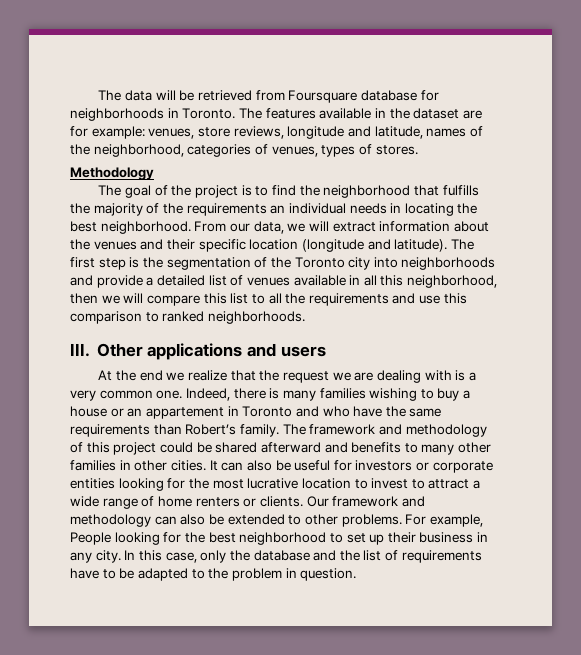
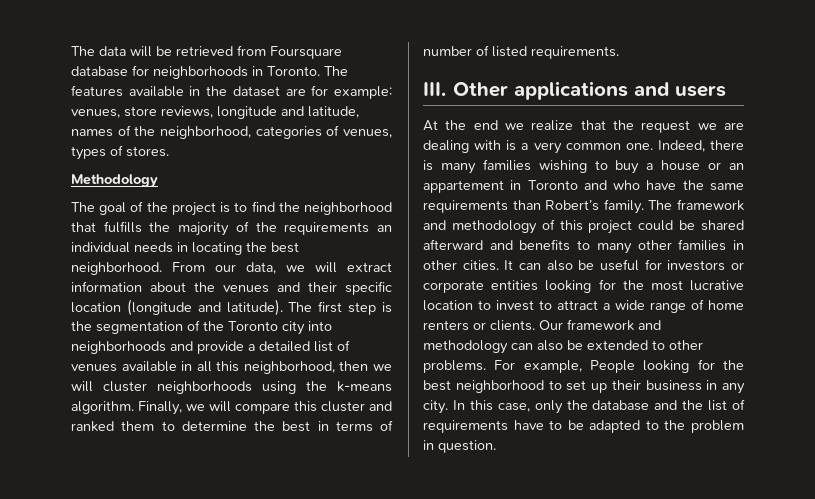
- The first step is the segmentation of the Toronto city into neighborhoods and provide a detailed list of venues available in all this neighborhood, then we will compare this list to all the requirements and use this comparison to ranked neighborhoods.
+ The first step is the segmentation of the Toronto city into neighborhoods and provide a detailed list of venues available in all this neighborhood, then we will cluster neighborhoods using the k-means algorithm. Finally, we will compare this cluster and ranked them to determine the best in terms of number of listed requirements.

